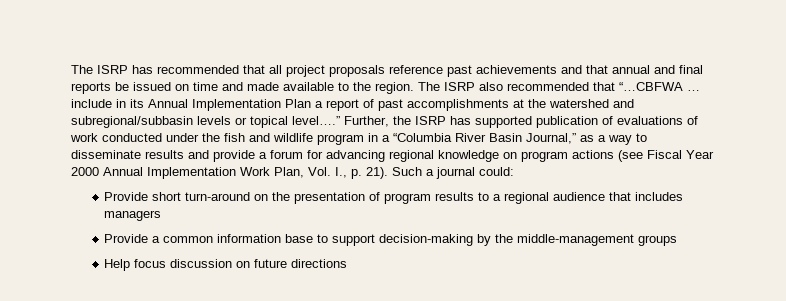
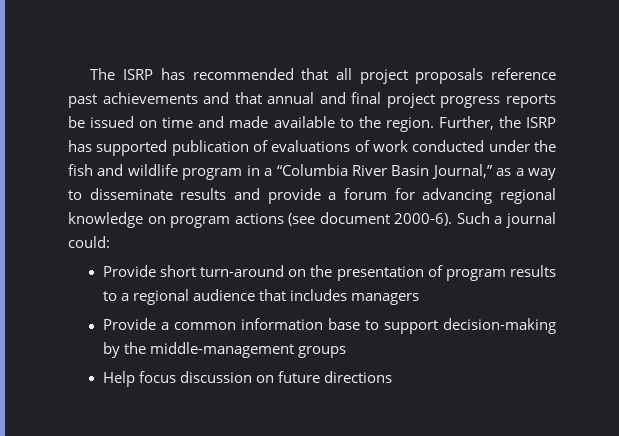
- The ISRP has recommended that all project proposals reference past achievements and that annual and final reports be issued on time and made available to the region.
+ The ISRP has recommended that all project proposals reference past achievements and that annual and final project progress reports be issued on time and made available to the region.
- The ISRP also recommended that “…CBFWA … include in its Annual Implementation Plan a report of past accomplishments at the watershed and subregional/subbasin levels or topical level….”
- Further, the ISRP has supported publication of evaluations of work conducted under the fish and wildlife program in a “Columbia River Basin Journal,” as a way to disseminate results and provide a forum for advancing regional knowledge on program actions (see Fiscal Year 2000 Annual Implementation Work Plan, Vol. I., p. 21).
+ Further, the ISRP has supported publication of evaluations of work conducted under the fish and wildlife program in a “Columbia River Basin Journal,” as a way to disseminate results and provide a forum for advancing regional knowledge on program actions (see document 2000-6).

